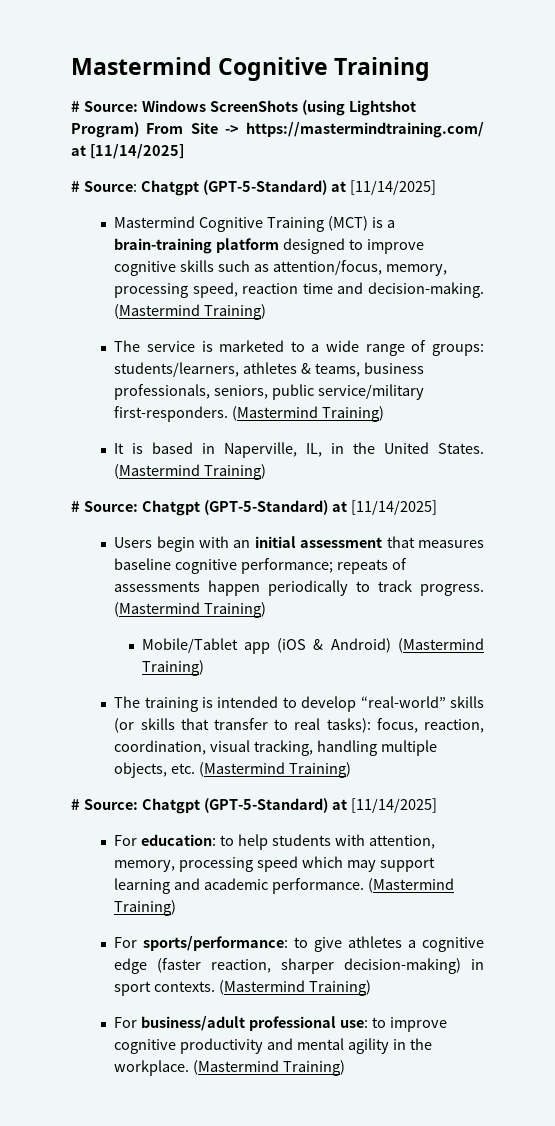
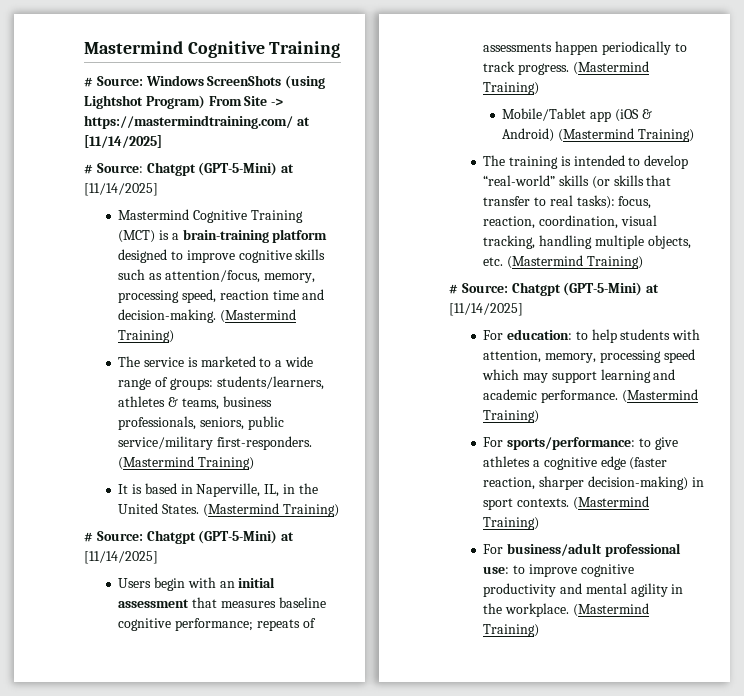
  # Source: Windows ScreenShots (using Lightshot Program) From Site -> https://mastermindtraining.com/ at [11/14/2025]
- # Source: Chatgpt (GPT-5-Standard) at [11/14/2025]
+ # Source: Chatgpt (GPT-5-Mini) at [11/14/2025]
  It is based in Naperville, IL, in the United States. (Mastermind Training)
- # Source: Chatgpt (GPT-5-Standard) at [11/14/2025]
+ # Source: Chatgpt (GPT-5-Mini) at [11/14/2025]
  The training is intended to develop “real-world” skills (or skills that transfer to real tasks): focus, reaction, coordination, visual tracking, handling multiple objects, etc. (Mastermind Training)
- # Source: Chatgpt (GPT-5-Standard) at [11/14/2025]
+ # Source: Chatgpt (GPT-5-Mini) at [11/14/2025]

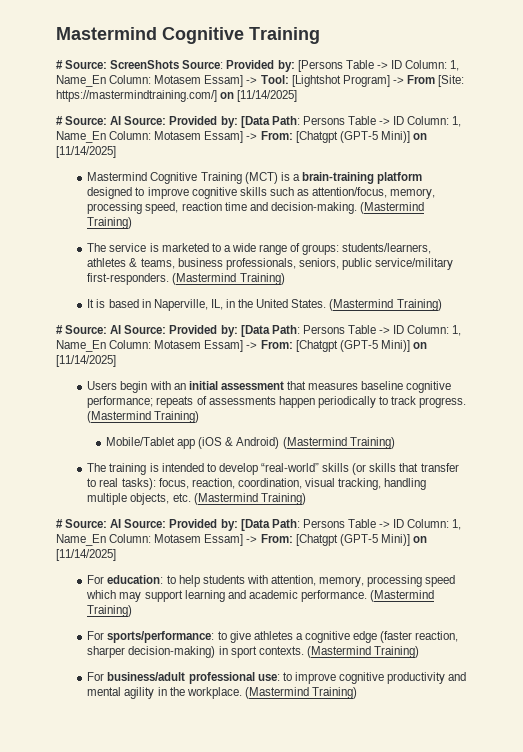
- # Source: Windows ScreenShots (using Lightshot Program) From Site -> https://mastermindtraining.com/ at [11/14/2025]
- # Source: Chatgpt (GPT-5-Mini) at [11/14/2025]
+ # Source: ScreenShots Source: Provided by: [Persons Table -> ID Column: 1, Name_En Column: Motasem Essam] -> Tool: [Lightshot Program] -> From [Site: https://mastermindtraining.com/] on [11/14/2025]
+ # Source: AI Source: Provided by: [Data Path: Persons Table -> ID Column: 1, Name_En Column: Motasem Essam] -> From: [Chatgpt (GPT‑5 Mini)] on [11/14/2025]
  It is based in Naperville, IL, in the United States. (Mastermind Training)
- # Source: Chatgpt (GPT-5-Mini) at [11/14/2025]
+ # Source: AI Source: Provided by: [Data Path: Persons Table -> ID Column: 1, Name_En Column: Motasem Essam] -> From: [Chatgpt (GPT‑5 Mini)] on [11/14/2025]
  The training is intended to develop “real-world” skills (or skills that transfer to real tasks): focus, reaction, coordination, visual tracking, handling multiple objects, etc. (Mastermind Training)
- # Source: Chatgpt (GPT-5-Mini) at [11/14/2025]
+ # Source: AI Source: Provided by: [Data Path: Persons Table -> ID Column: 1, Name_En Column: Motasem Essam] -> From: [Chatgpt (GPT‑5 Mini)] on [11/14/2025]

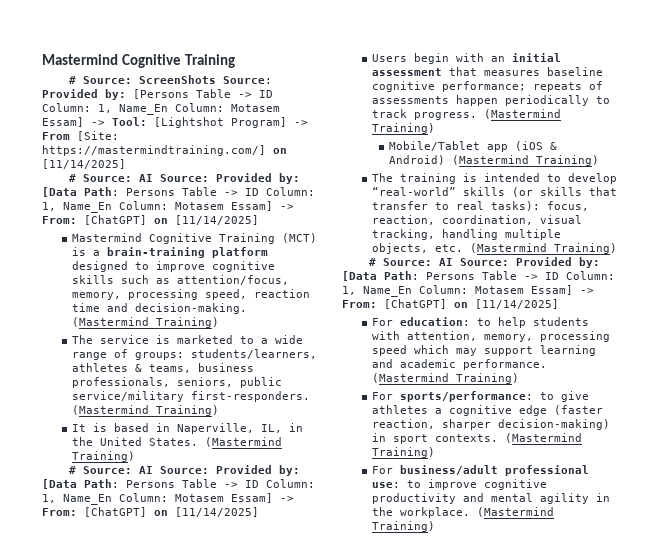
  # Source: ScreenShots Source: Provided by: [Persons Table -> ID Column: 1, Name_En Column: Motasem Essam] -> Tool: [Lightshot Program] -> From [Site: https://mastermindtraining.com/] on [11/14/2025]
- # Source: AI Source: Provided by: [Data Path: Persons Table -> ID Column: 1, Name_En Column: Motasem Essam] -> From: [Chatgpt (GPT‑5 Mini)] on [11/14/2025]
+ # Source: AI Source: Provided by: [Data Path: Persons Table -> ID Column: 1, Name_En Column: Motasem Essam] -> From: [ChatGPT] on [11/14/2025]
  It is based in Naperville, IL, in the United States. (Mastermind Training)
- # Source: AI Source: Provided by: [Data Path: Persons Table -> ID Column: 1, Name_En Column: Motasem Essam] -> From: [Chatgpt (GPT‑5 Mini)] on [11/14/2025]
+ # Source: AI Source: Provided by: [Data Path: Persons Table -> ID Column: 1, Name_En Column: Motasem Essam] -> From: [ChatGPT] on [11/14/2025]
  The training is intended to develop “real-world” skills (or skills that transfer to real tasks): focus, reaction, coordination, visual tracking, handling multiple objects, etc. (Mastermind Training)
- # Source: AI Source: Provided by: [Data Path: Persons Table -> ID Column: 1, Name_En Column: Motasem Essam] -> From: [Chatgpt (GPT‑5 Mini)] on [11/14/2025]
+ # Source: AI Source: Provided by: [Data Path: Persons Table -> ID Column: 1, Name_En Column: Motasem Essam] -> From: [ChatGPT] on [11/14/2025]

